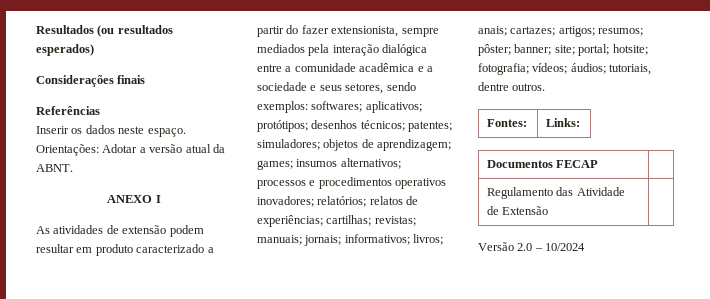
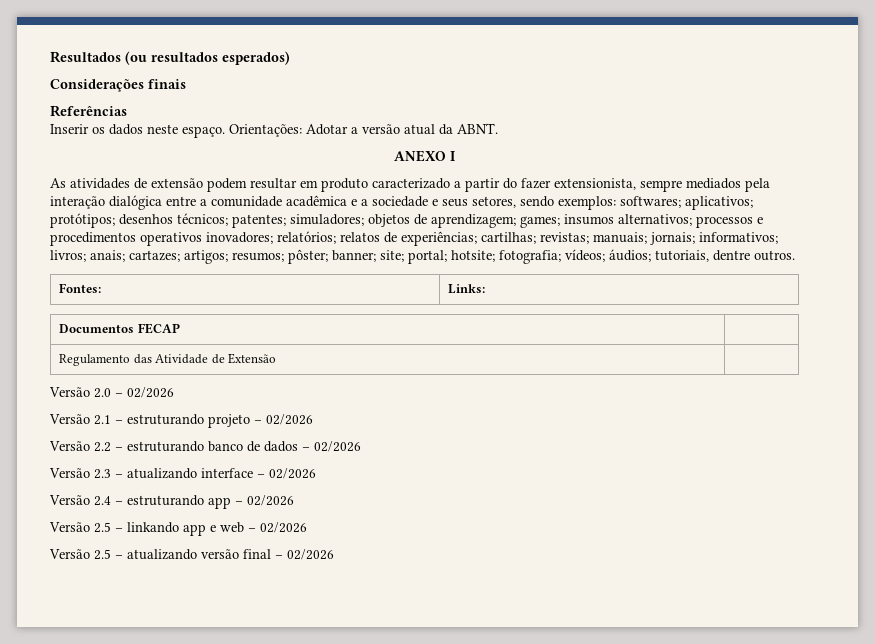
- Versão 2.0 – 10/2024
+ Versão 2.0 – 02/2026
+ Versão 2.1 – estruturando projeto – 02/2026
+ Versão 2.2 – estruturando banco de dados – 02/2026
+ Versão 2.3 – atualizando interface – 02/2026
+ Versão 2.4 – estruturando app – 02/2026
+ Versão 2.5 – linkando app e web – 02/2026
+ Versão 2.5 – atualizando versão final – 02/2026

